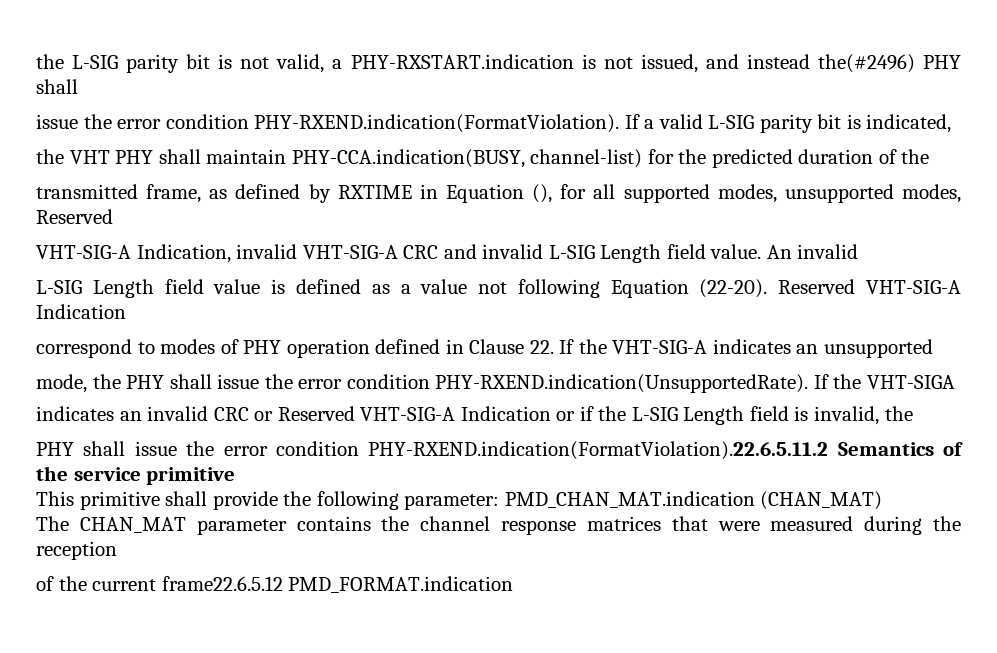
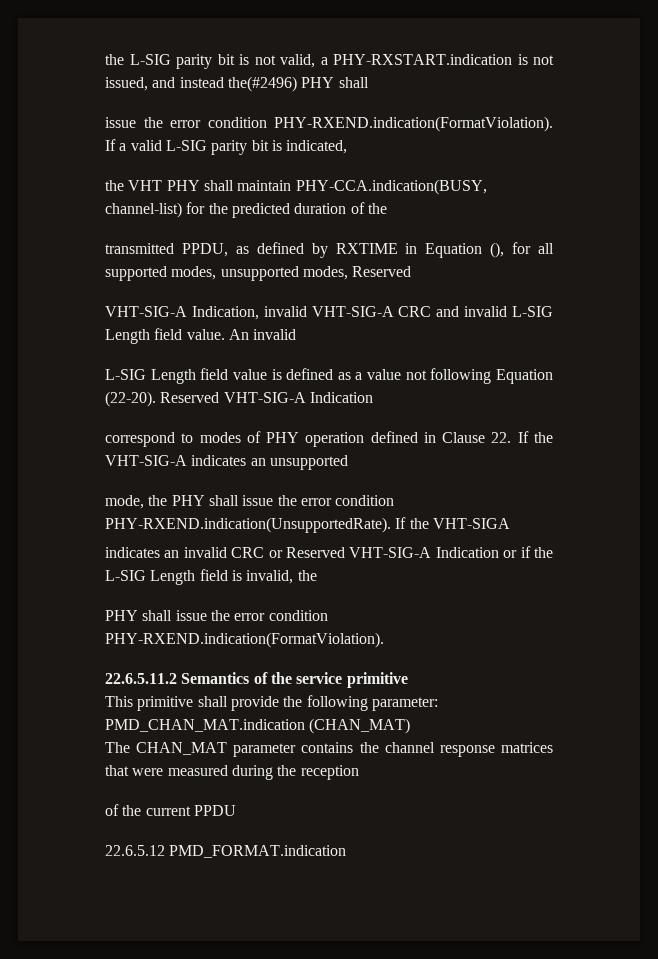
- transmitted frame, as defined by RXTIME in Equation (), for all supported modes, unsupported modes, Reserved
+ transmitted PPDU, as defined by RXTIME in Equation (), for all supported modes, unsupported modes, Reserved
- PHY shall issue the error condition PHY-RXEND.indication(FormatViolation).22.6.5.11.2 Semantics of the service primitive
+ PHY shall issue the error condition PHY-RXEND.indication(FormatViolation).
+ 22.6.5.11.2 Semantics of the service primitive
- of the current frame22.6.5.12 PMD_FORMAT.indication
+ of the current PPDU
+ 22.6.5.12 PMD_FORMAT.indication

